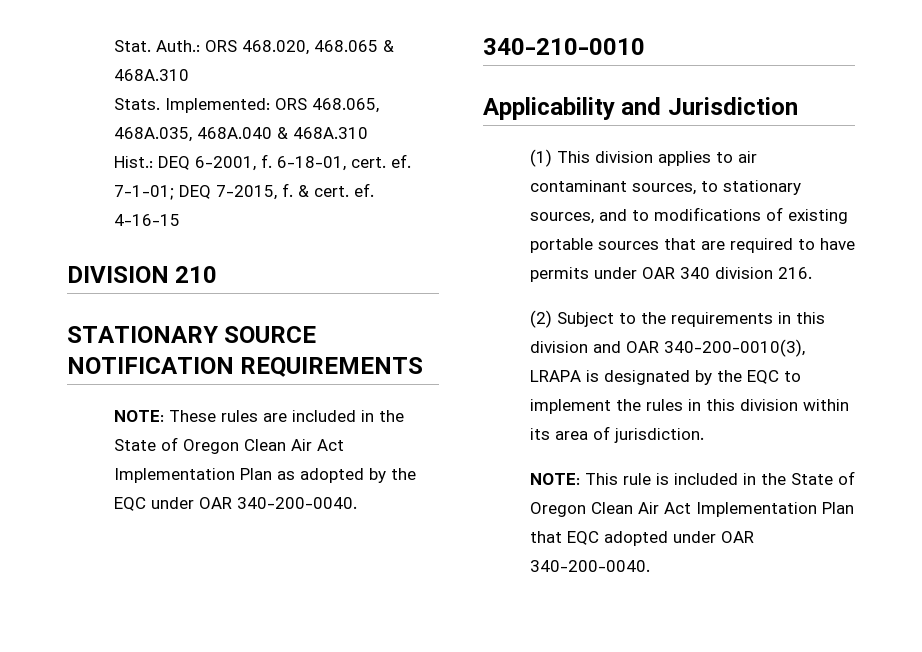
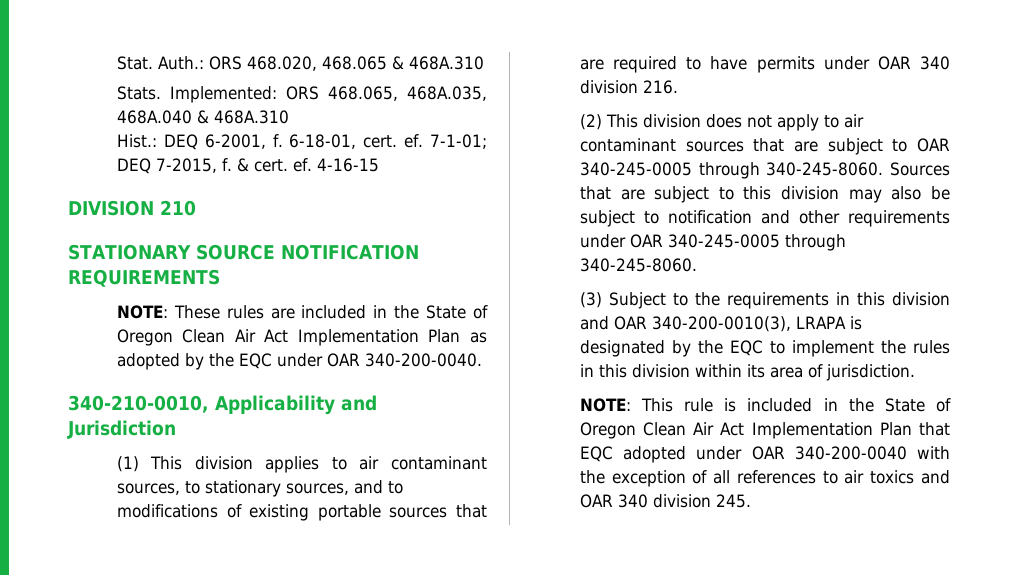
- 340-210-0010
- Applicability and Jurisdiction
+ 340-210-0010, Applicability and Jurisdiction
- (2) Subject to the requirements in this division and OAR 340-200-0010(3), LRAPA is designated by the EQC to implement the rules in this division within its area of jurisdiction.
+ (2) This division does not apply to air contaminant sources that are subject to OAR 340-245-0005 through 340-245-8060. Sources that are subject to this division may also be subject to notification and other requirements under OAR 340-245-0005 through 340-245-8060.
+ (3) Subject to the requirements in this division and OAR 340-200-0010(3), LRAPA is designated by the EQC to implement the rules in this division within its area of jurisdiction.
- NOTE: This rule is included in the State of Oregon Clean Air Act Implementation Plan that EQC adopted under OAR 340-200-0040.
+ NOTE: This rule is included in the State of Oregon Clean Air Act Implementation Plan that EQC adopted under OAR 340-200-0040 with the exception of all references to air toxics and OAR 340 division 245.

